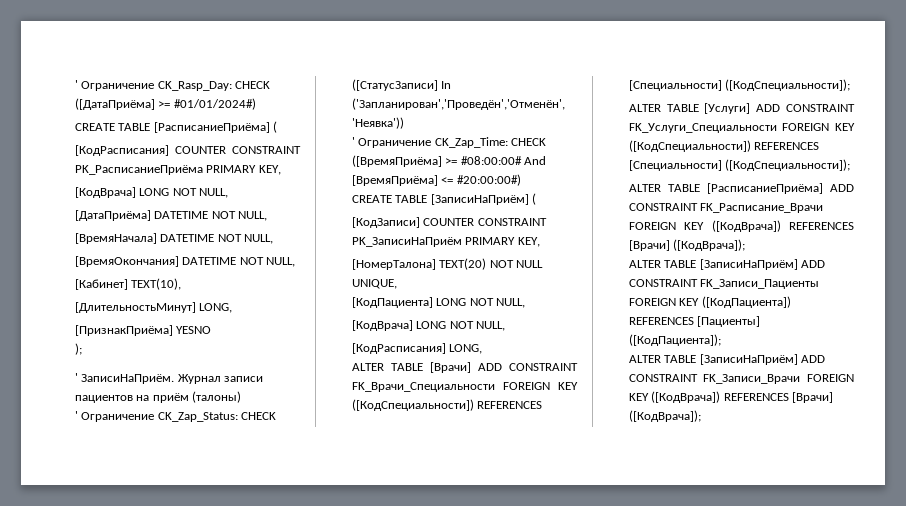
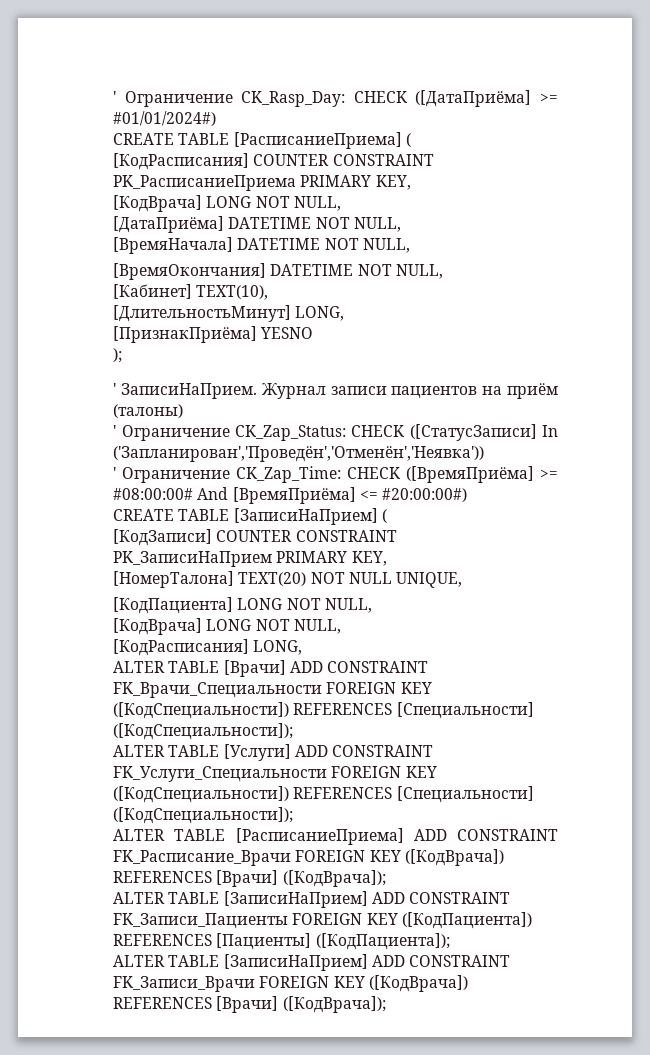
- CREATE TABLE [РасписаниеПриёма] (
+ CREATE TABLE [РасписаниеПриема] (
- [КодРасписания] COUNTER CONSTRAINT PK_РасписаниеПриёма PRIMARY KEY,
+ [КодРасписания] COUNTER CONSTRAINT PK_РасписаниеПриема PRIMARY KEY,
- ' ЗаписиНаПриём.
+ ' ЗаписиНаПрием.
- CREATE TABLE [ЗаписиНаПриём] (
+ CREATE TABLE [ЗаписиНаПрием] (
- [КодЗаписи] COUNTER CONSTRAINT PK_ЗаписиНаПриём PRIMARY KEY,
+ [КодЗаписи] COUNTER CONSTRAINT PK_ЗаписиНаПрием PRIMARY KEY,
- ALTER TABLE [РасписаниеПриёма] ADD CONSTRAINT FK_Расписание_Врачи FOREIGN KEY ([КодВрача]) REFERENCES [Врачи] ([КодВрача]);
+ ALTER TABLE [РасписаниеПриема] ADD CONSTRAINT FK_Расписание_Врачи FOREIGN KEY ([КодВрача]) REFERENCES [Врачи] ([КодВрача]);
- ALTER TABLE [ЗаписиНаПриём] ADD CONSTRAINT FK_Записи_Пациенты FOREIGN KEY ([КодПациента]) REFERENCES [Пациенты] ([КодПациента]);
+ ALTER TABLE [ЗаписиНаПрием] ADD CONSTRAINT FK_Записи_Пациенты FOREIGN KEY ([КодПациента]) REFERENCES [Пациенты] ([КодПациента]);
- ALTER TABLE [ЗаписиНаПриём] ADD CONSTRAINT FK_Записи_Врачи FOREIGN KEY ([КодВрача]) REFERENCES [Врачи] ([КодВрача]);
+ ALTER TABLE [ЗаписиНаПрием] ADD CONSTRAINT FK_Записи_Врачи FOREIGN KEY ([КодВрача]) REFERENCES [Врачи] ([КодВрача]);

